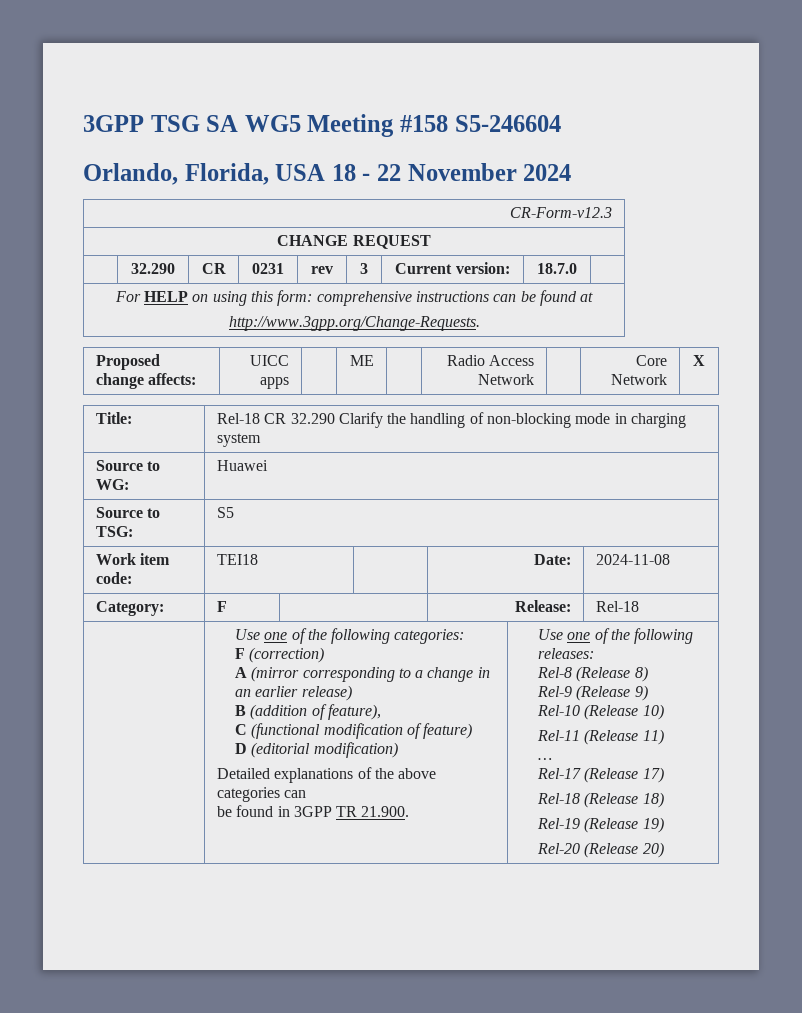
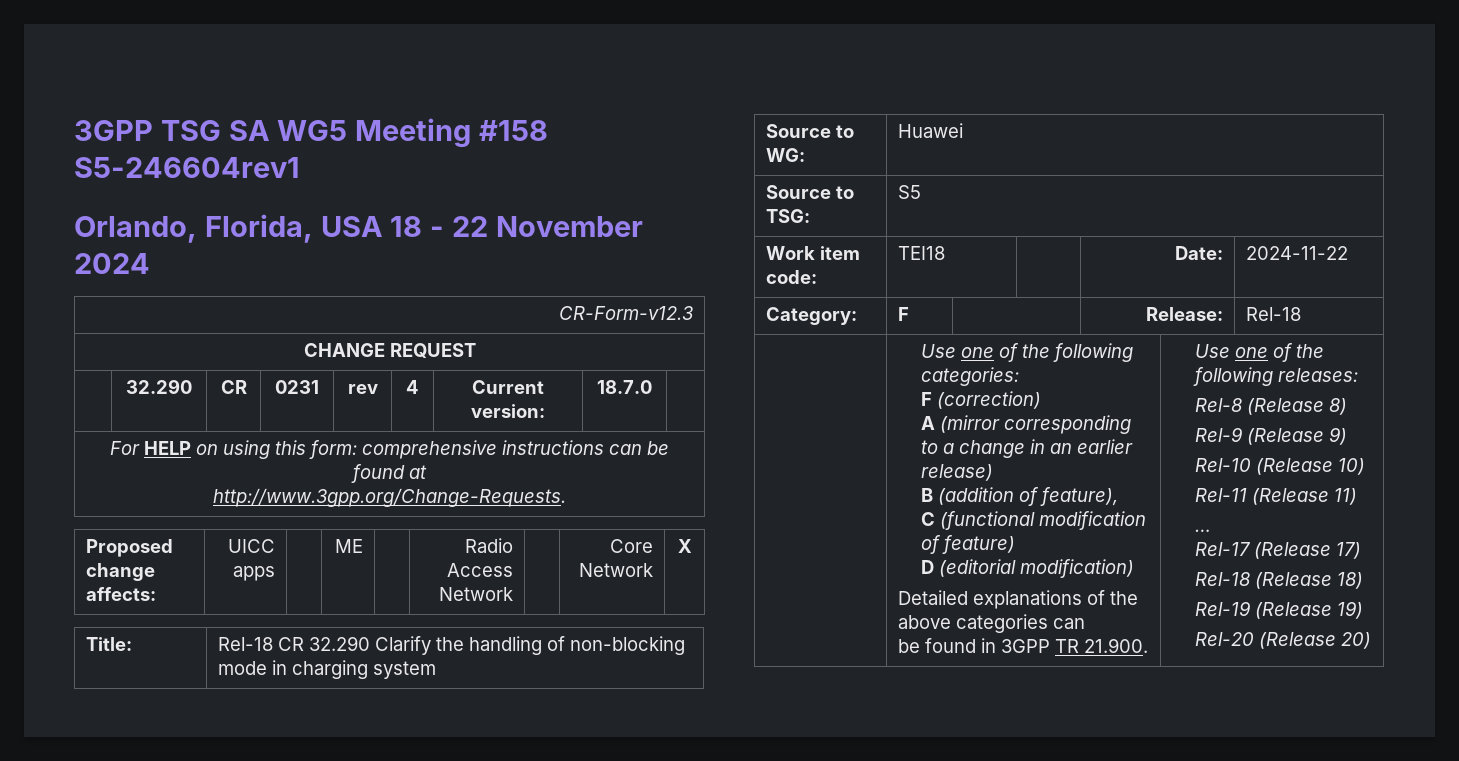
- 3GPP TSG SA WG5 Meeting #158 S5-246604
+ 3GPP TSG SA WG5 Meeting #158 S5-246604rev1
- | 32.290 | CR | 0231 | rev | 3 | Current version: | 18.7.0 |
+ | 32.290 | CR | 0231 | rev | 4 | Current version: | 18.7.0 |
- Work item code: | TEI18 | | Date: | 2024-11-08
+ Work item code: | TEI18 | | Date: | 2024-11-22

